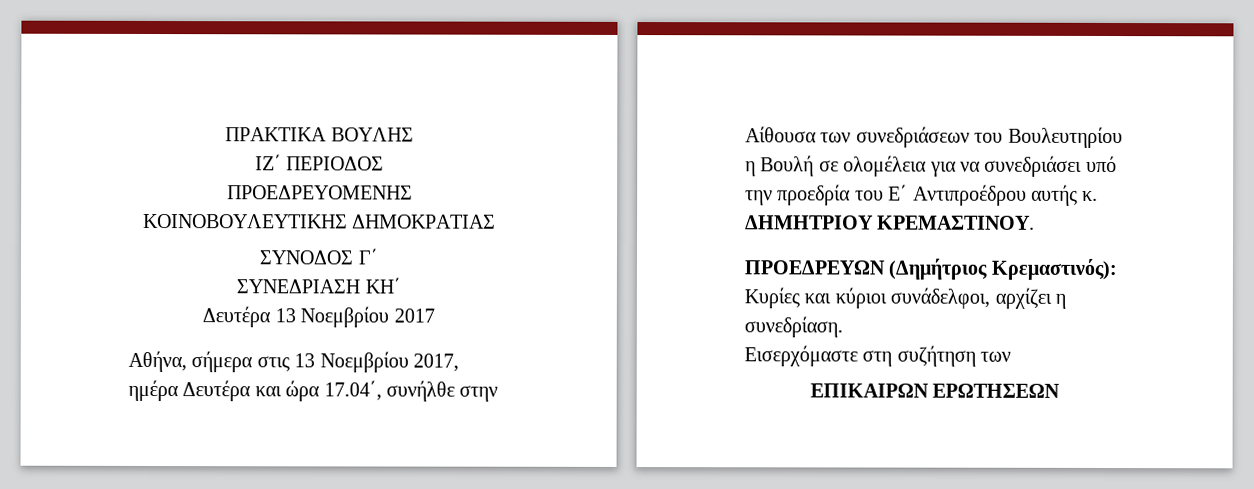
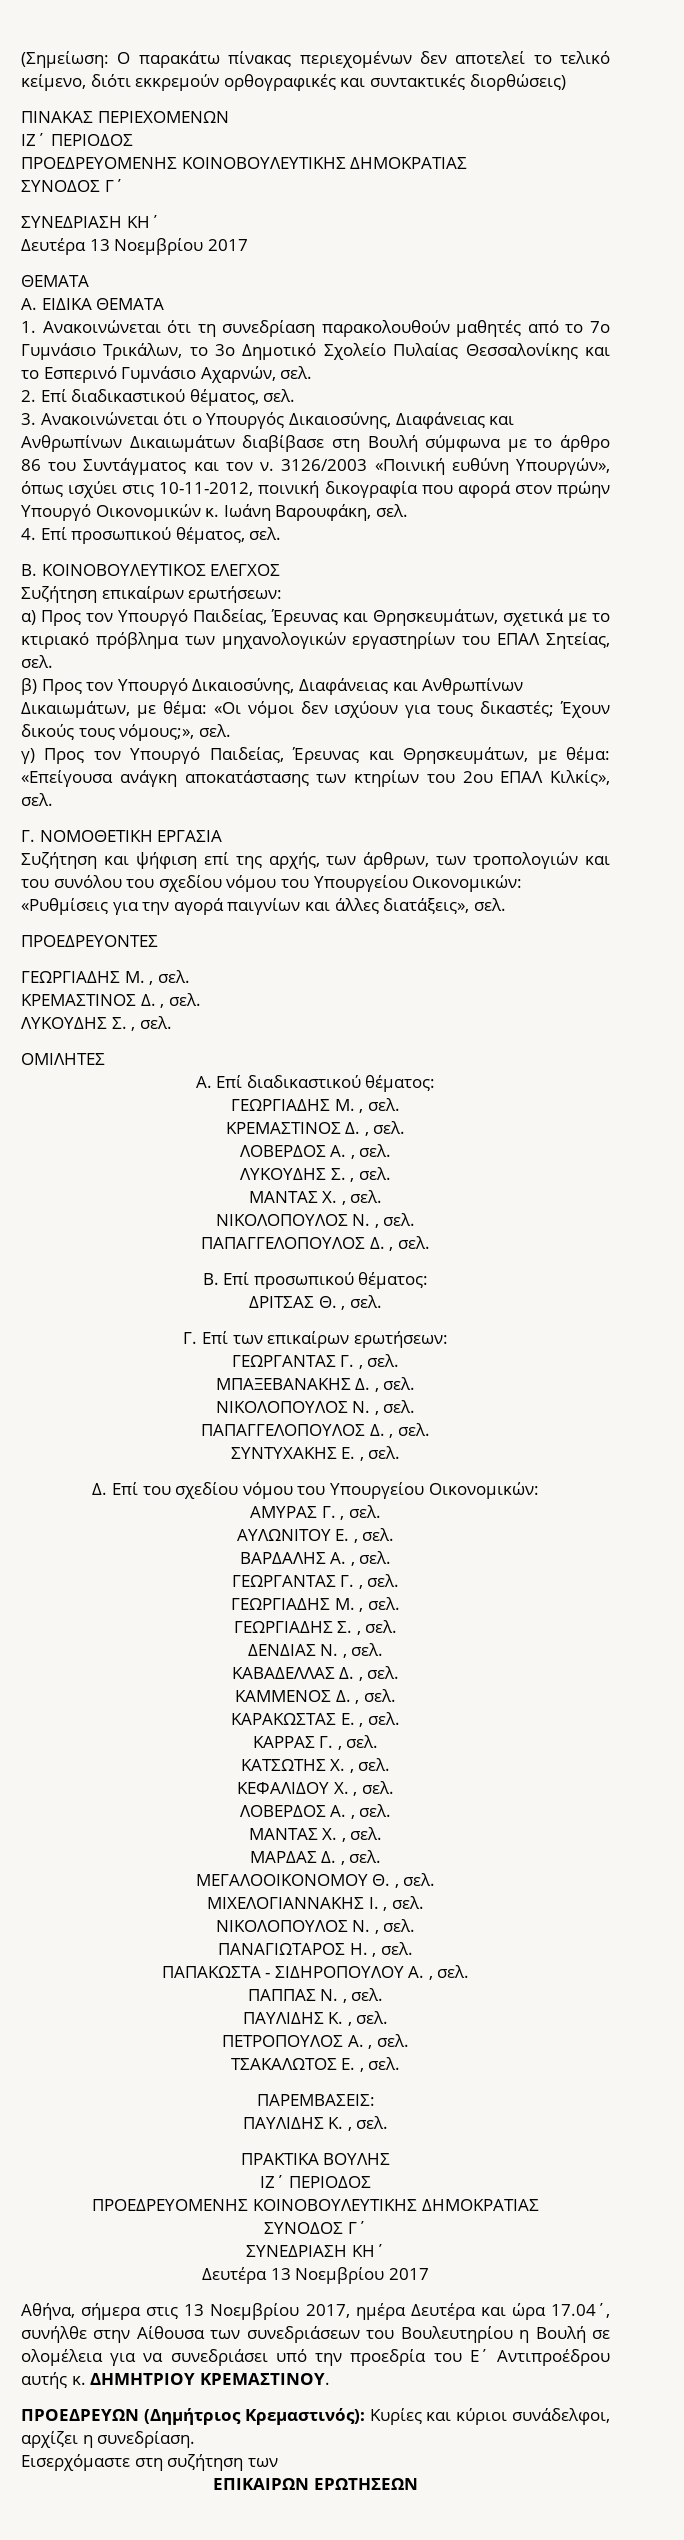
+ (Σημείωση: Ο παρακάτω πίνακας περιεχομένων δεν αποτελεί το τελικό κείμενο, διότι εκκρεμούν ορθογραφικές και συντακτικές διορθώσεις)
+ ΠΙΝΑΚΑΣ ΠΕΡΙΕΧΟΜΕΝΩΝ
+ ΙΖ΄ ΠΕΡΙΟΔΟΣ
+ ΠΡΟΕΔΡΕΥΟΜΕΝΗΣ ΚΟΙΝΟΒΟΥΛΕΥΤΙΚΗΣ ΔΗΜΟΚΡΑΤΙΑΣ
+ ΣΥΝΟΔΟΣ Γ΄
+ ΣΥΝΕΔΡΙΑΣΗ ΚΗ΄
+ Δευτέρα 13 Νοεμβρίου 2017
+ ΘΕΜΑΤΑ
+ Α. ΕΙΔΙΚΑ ΘΕΜΑΤΑ
+ 1. Ανακοινώνεται ότι τη συνεδρίαση παρακολουθούν μαθητές από το 7ο Γυμνάσιο Τρικάλων, το 3ο Δημοτικό Σχολείο Πυλαίας Θεσσαλονίκης και το Εσπερινό Γυμνάσιο Αχαρνών, σελ.
+ 2. Επί διαδικαστικού θέματος, σελ.
+ 3. Ανακοινώνεται ότι o Υπουργός Δικαιοσύνης, Διαφάνειας και Ανθρωπίνων Δικαιωμάτων διαβίβασε στη Βουλή σύμφωνα με το άρθρο 86 του Συντάγματος και τον ν. 3126/2003 «Ποινική ευθύνη Υπουργών», όπως ισχύει στις 10-11-2012, ποινική δικογραφία που αφορά στον πρώην Υπουργό Οικονομικών κ. Ιωάνη Βαρουφάκη, σελ.
+ 4. Επί προσωπικού θέματος, σελ.
+ Β. ΚΟΙΝΟΒΟΥΛΕΥΤΙΚΟΣ ΕΛΕΓΧΟΣ
+ Συζήτηση επικαίρων ερωτήσεων:
+ α) Προς τον Υπουργό Παιδείας, Έρευνας και Θρησκευμάτων, σχετικά με το κτιριακό πρόβλημα των μηχανολογικών εργαστηρίων του ΕΠΑΛ Σητείας, σελ.
+ β) Προς τον Υπουργό Δικαιοσύνης, Διαφάνειας και Ανθρωπίνων Δικαιωμάτων, με θέμα: «Οι νόμοι δεν ισχύουν για τους δικαστές; Έχουν δικούς τους νόμους;», σελ.
+ γ) Προς τον Υπουργό Παιδείας, Έρευνας και Θρησκευμάτων, με θέμα: «Επείγουσα ανάγκη αποκατάστασης των κτηρίων του 2ου ΕΠΑΛ Κιλκίς», σελ.
+ Γ. ΝΟΜΟΘΕΤΙΚΗ ΕΡΓΑΣΙΑ
+ Συζήτηση και ψήφιση επί της αρχής, των άρθρων, των τροπολογιών και του συνόλου του σχεδίου νόμου του Υπουργείου Οικονομικών: «Ρυθμίσεις για την αγορά παιγνίων και άλλες διατάξεις», σελ.
+ ΠΡΟΕΔΡΕΥΟΝΤΕΣ
+ ΓΕΩΡΓΙΑΔΗΣ Μ. , σελ.
+ ΚΡΕΜΑΣΤΙΝΟΣ Δ. , σελ.
+ ΛΥΚΟΥΔΗΣ Σ. , σελ.
+ ΟΜΙΛΗΤΕΣ
+ Α. Επί διαδικαστικού θέματος:
+ ΓΕΩΡΓΙΑΔΗΣ Μ. , σελ.
+ ΚΡΕΜΑΣΤΙΝΟΣ Δ. , σελ.
+ ΛΟΒΕΡΔΟΣ Α. , σελ.
+ ΛΥΚΟΥΔΗΣ Σ. , σελ.
+ ΜΑΝΤΑΣ Χ. , σελ.
+ ΝΙΚΟΛΟΠΟΥΛΟΣ Ν. , σελ.
+ ΠΑΠΑΓΓΕΛΟΠΟΥΛΟΣ Δ. , σελ.
+ Β. Επί προσωπικού θέματος:
+ ΔΡΙΤΣΑΣ Θ. , σελ.
+ Γ. Επί των επικαίρων ερωτήσεων:
+ ΓΕΩΡΓΑΝΤΑΣ Γ. , σελ.
+ ΜΠΑΞΕΒΑΝΑΚΗΣ Δ. , σελ.
+ ΝΙΚΟΛΟΠΟΥΛΟΣ Ν. , σελ.
+ ΠΑΠΑΓΓΕΛΟΠΟΥΛΟΣ Δ. , σελ.
+ ΣΥΝΤΥΧΑΚΗΣ Ε. , σελ.
+ Δ. Επί του σχεδίου νόμου του Υπουργείου Οικονομικών:
+ ΑΜΥΡΑΣ Γ. , σελ.
+ ΑΥΛΩΝΙΤΟΥ Ε. , σελ.
+ ΒΑΡΔΑΛΗΣ Α. , σελ.
+ ΓΕΩΡΓΑΝΤΑΣ Γ. , σελ.
+ ΓΕΩΡΓΙΑΔΗΣ Μ. , σελ.
+ ΓΕΩΡΓΙΑΔΗΣ Σ. , σελ.
+ ΔΕΝΔΙΑΣ Ν. , σελ.
+ ΚΑΒΑΔΕΛΛΑΣ Δ. , σελ.
+ ΚΑΜΜΕΝΟΣ Δ. , σελ.
+ ΚΑΡΑΚΩΣΤΑΣ Ε. , σελ.
+ ΚΑΡΡΑΣ Γ. , σελ.
+ ΚΑΤΣΩΤΗΣ Χ. , σελ.
+ ΚΕΦΑΛΙΔΟΥ Χ. , σελ.
+ ΛΟΒΕΡΔΟΣ Α. , σελ.
+ ΜΑΝΤΑΣ Χ. , σελ.
+ ΜΑΡΔΑΣ Δ. , σελ.
+ ΜΕΓΑΛΟΟΙΚΟΝΟΜΟΥ Θ. , σελ.
+ ΜΙΧΕΛΟΓΙΑΝΝΑΚΗΣ Ι. , σελ.
+ ΝΙΚΟΛΟΠΟΥΛΟΣ Ν. , σελ.
+ ΠΑΝΑΓΙΩΤΑΡΟΣ Η. , σελ.
+ ΠΑΠΑΚΩΣΤΑ - ΣΙΔΗΡΟΠΟΥΛΟΥ Α. , σελ.
+ ΠΑΠΠΑΣ Ν. , σελ.
+ ΠΑΥΛΙΔΗΣ Κ. , σελ.
+ ΠΕΤΡΟΠΟΥΛΟΣ Α. , σελ.
+ ΤΣΑΚΑΛΩΤΟΣ Ε. , σελ.
+ ΠΑΡΕΜΒΑΣΕΙΣ:
+ ΠΑΥΛΙΔΗΣ Κ. , σελ.

